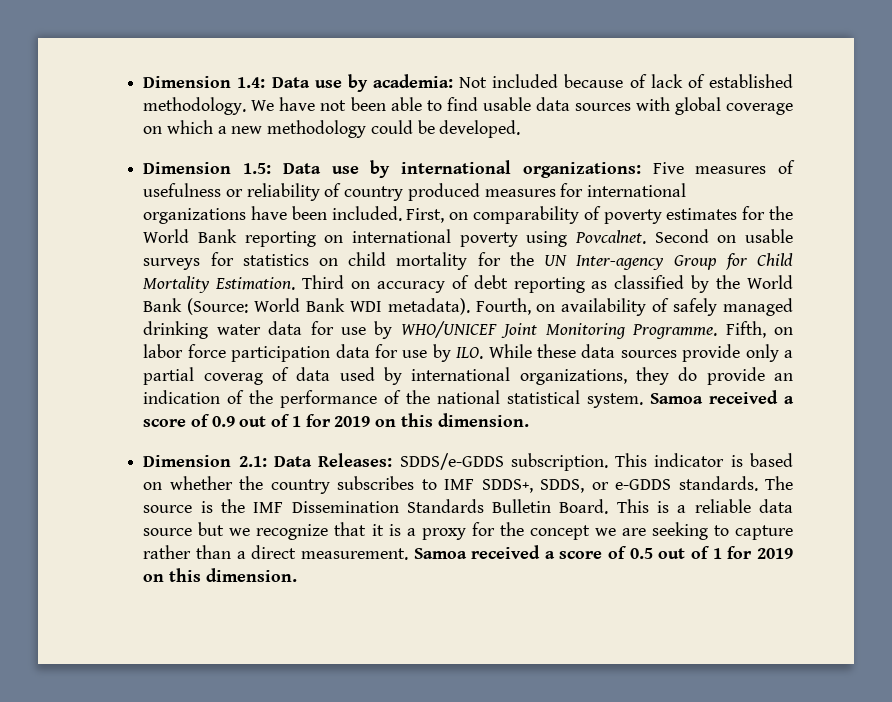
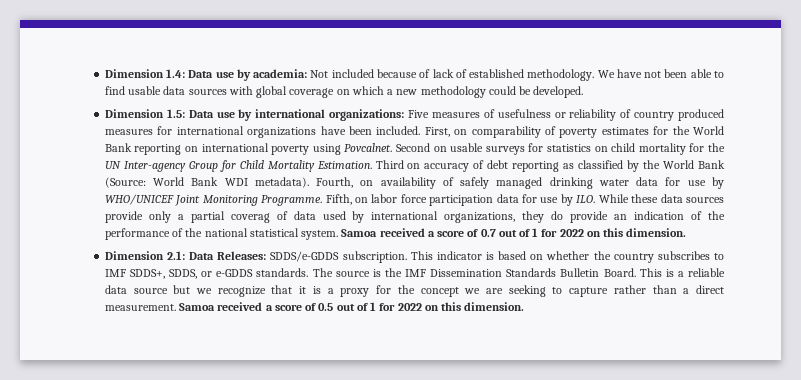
- Samoa received a score of 0.9 out of 1 for 2019 on this dimension.
+ Samoa received a score of 0.7 out of 1 for 2022 on this dimension.
- Samoa received a score of 0.5 out of 1 for 2019 on this dimension.
+ Samoa received a score of 0.5 out of 1 for 2022 on this dimension.

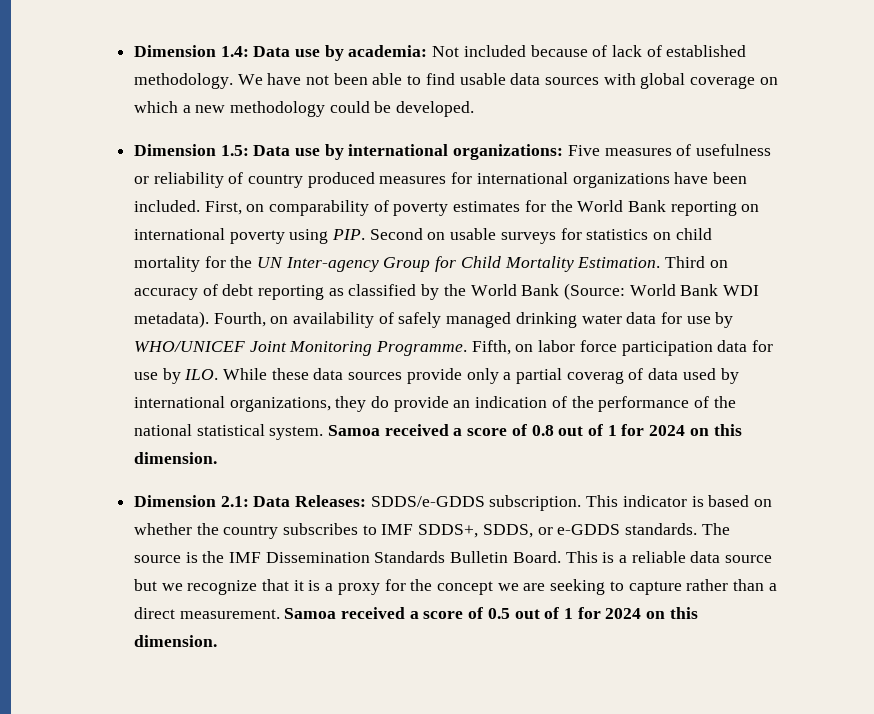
- First, on comparability of poverty estimates for the World Bank reporting on international poverty using Povcalnet. Second on usable surveys for statistics on child mortality for the UN Inter-agency Group for Child Mortality Estimation.
+ First, on comparability of poverty estimates for the World Bank reporting on international poverty using PIP. Second on usable surveys for statistics on child mortality for the UN Inter-agency Group for Child Mortality Estimation.
- Samoa received a score of 0.7 out of 1 for 2022 on this dimension.
+ Samoa received a score of 0.8 out of 1 for 2024 on this dimension.
- Samoa received a score of 0.5 out of 1 for 2022 on this dimension.
+ Samoa received a score of 0.5 out of 1 for 2024 on this dimension.

